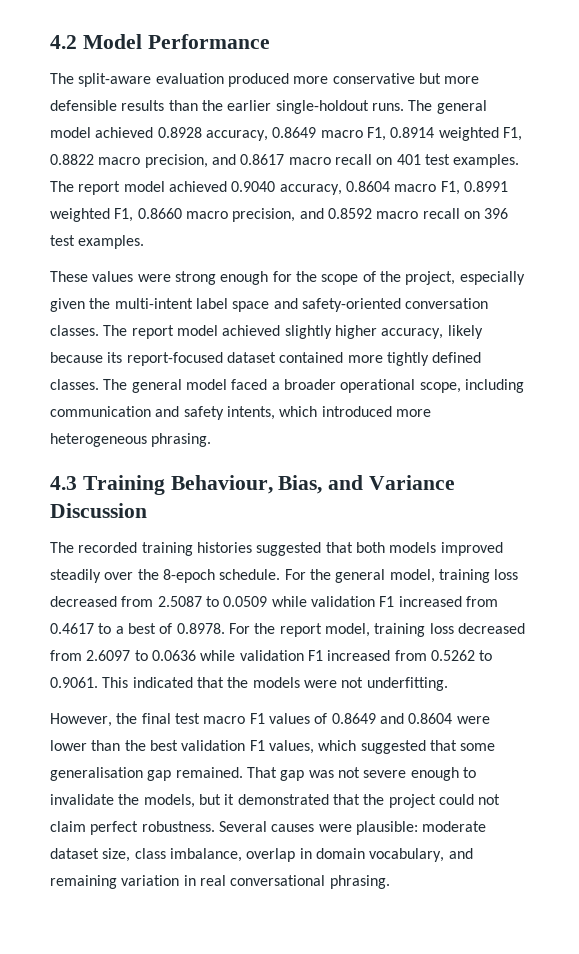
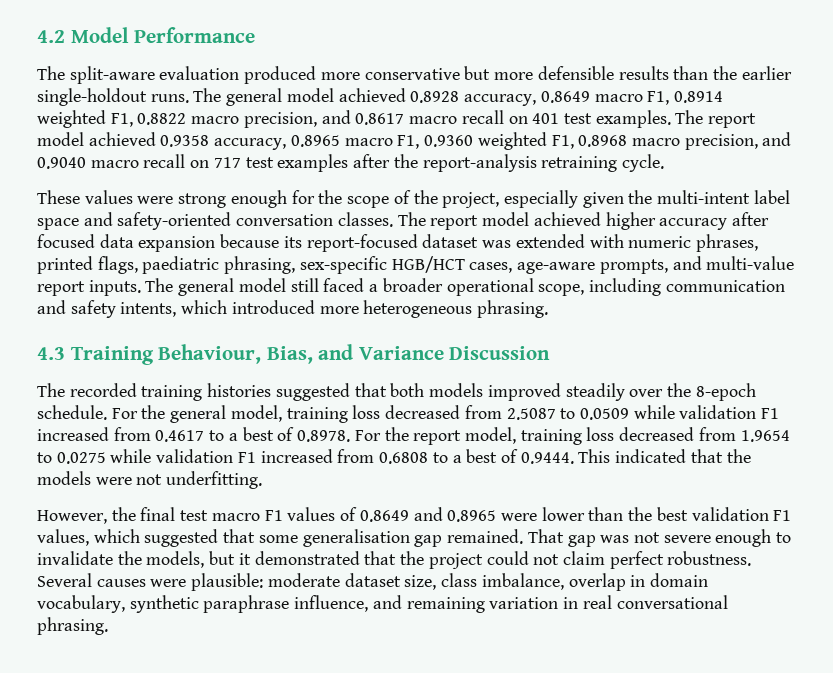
- The report model achieved 0.9040 accuracy, 0.8604 macro F1, 0.8991 weighted F1, 0.8660 macro precision, and 0.8592 macro recall on 396 test examples.
+ The report model achieved 0.9358 accuracy, 0.8965 macro F1, 0.9360 weighted F1, 0.8968 macro precision, and 0.9040 macro recall on 717 test examples after the report-analysis retraining cycle.
- The report model achieved slightly higher accuracy, likely because its report-focused dataset contained more tightly defined classes. The general model faced a broader operational scope, including communication and safety intents, which introduced more heterogeneous phrasing.
+ The report model achieved higher accuracy after focused data expansion because its report-focused dataset was extended with numeric phrases, printed flags, paediatric phrasing, sex-specific HGB/HCT cases, age-aware prompts, and multi-value report inputs. The general model still faced a broader operational scope, including communication and safety intents, which introduced more heterogeneous phrasing.
- For the general model, training loss decreased from 2.5087 to 0.0509 while validation F1 increased from 0.4617 to a best of 0.8978. For the report model, training loss decreased from 2.6097 to 0.0636 while validation F1 increased from 0.5262 to 0.9061. This indicated that the models were not underfitting.
+ For the general model, training loss decreased from 2.5087 to 0.0509 while validation F1 increased from 0.4617 to a best of 0.8978. For the report model, training loss decreased from 1.9654 to 0.0275 while validation F1 increased from 0.6808 to a best of 0.9444. This indicated that the models were not underfitting.
- However, the final test macro F1 values of 0.8649 and 0.8604 were lower than the best validation F1 values, which suggested that some generalisation gap remained.
+ However, the final test macro F1 values of 0.8649 and 0.8965 were lower than the best validation F1 values, which suggested that some generalisation gap remained.
- Several causes were plausible: moderate dataset size, class imbalance, overlap in domain vocabulary, and remaining variation in real conversational phrasing.
+ Several causes were plausible: moderate dataset size, class imbalance, overlap in domain vocabulary, synthetic paraphrase influence, and remaining variation in real conversational phrasing.

